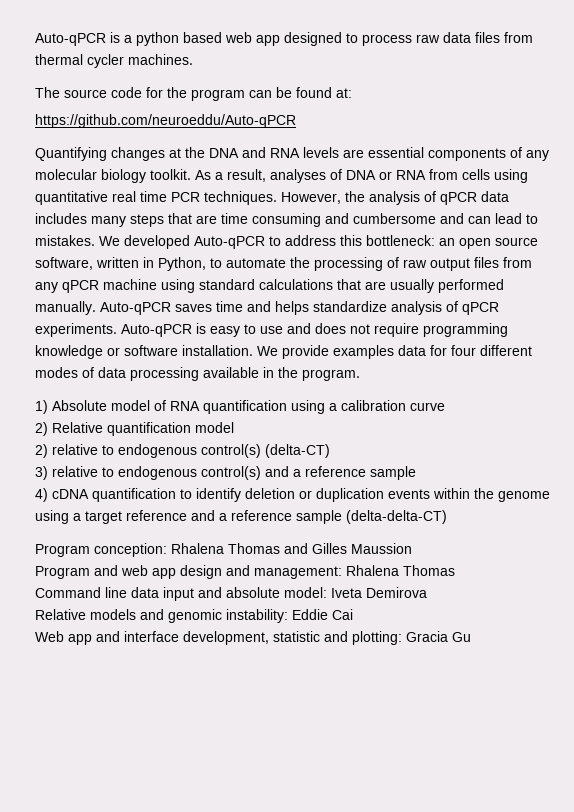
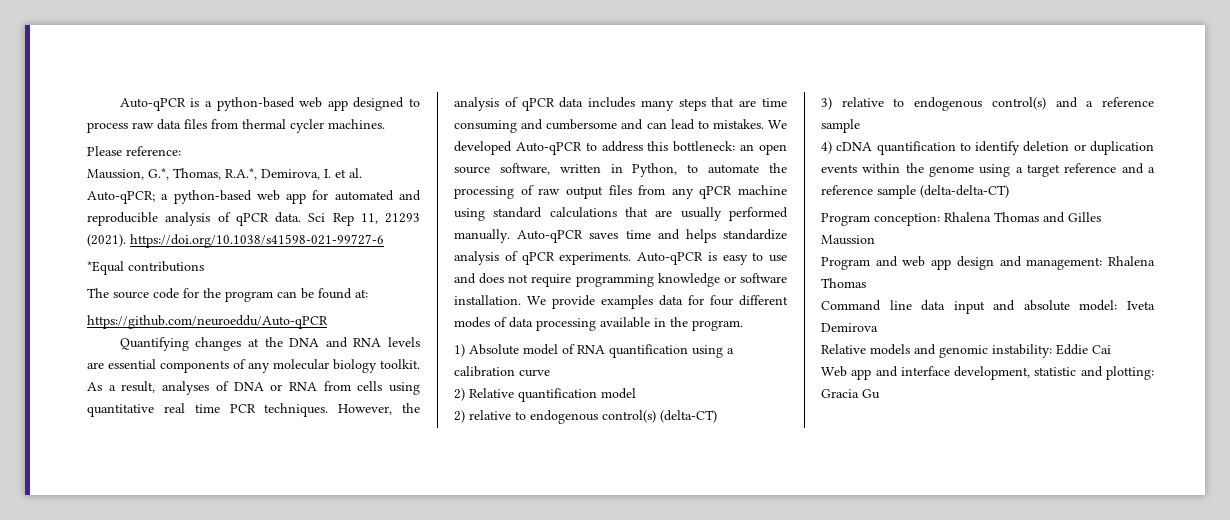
- Auto-qPCR is a python based web app designed to process raw data files from thermal cycler machines.
+ Auto-qPCR is a python-based web app designed to process raw data files from thermal cycler machines.
+ Please reference:
+ Maussion, G.*, Thomas, R.A.*, Demirova, I. et al. Auto-qPCR; a python-based web app for automated and reproducible analysis of qPCR data. Sci Rep 11, 21293 (2021). https://doi.org/10.1038/s41598-021-99727-6
+ *Equal contributions

